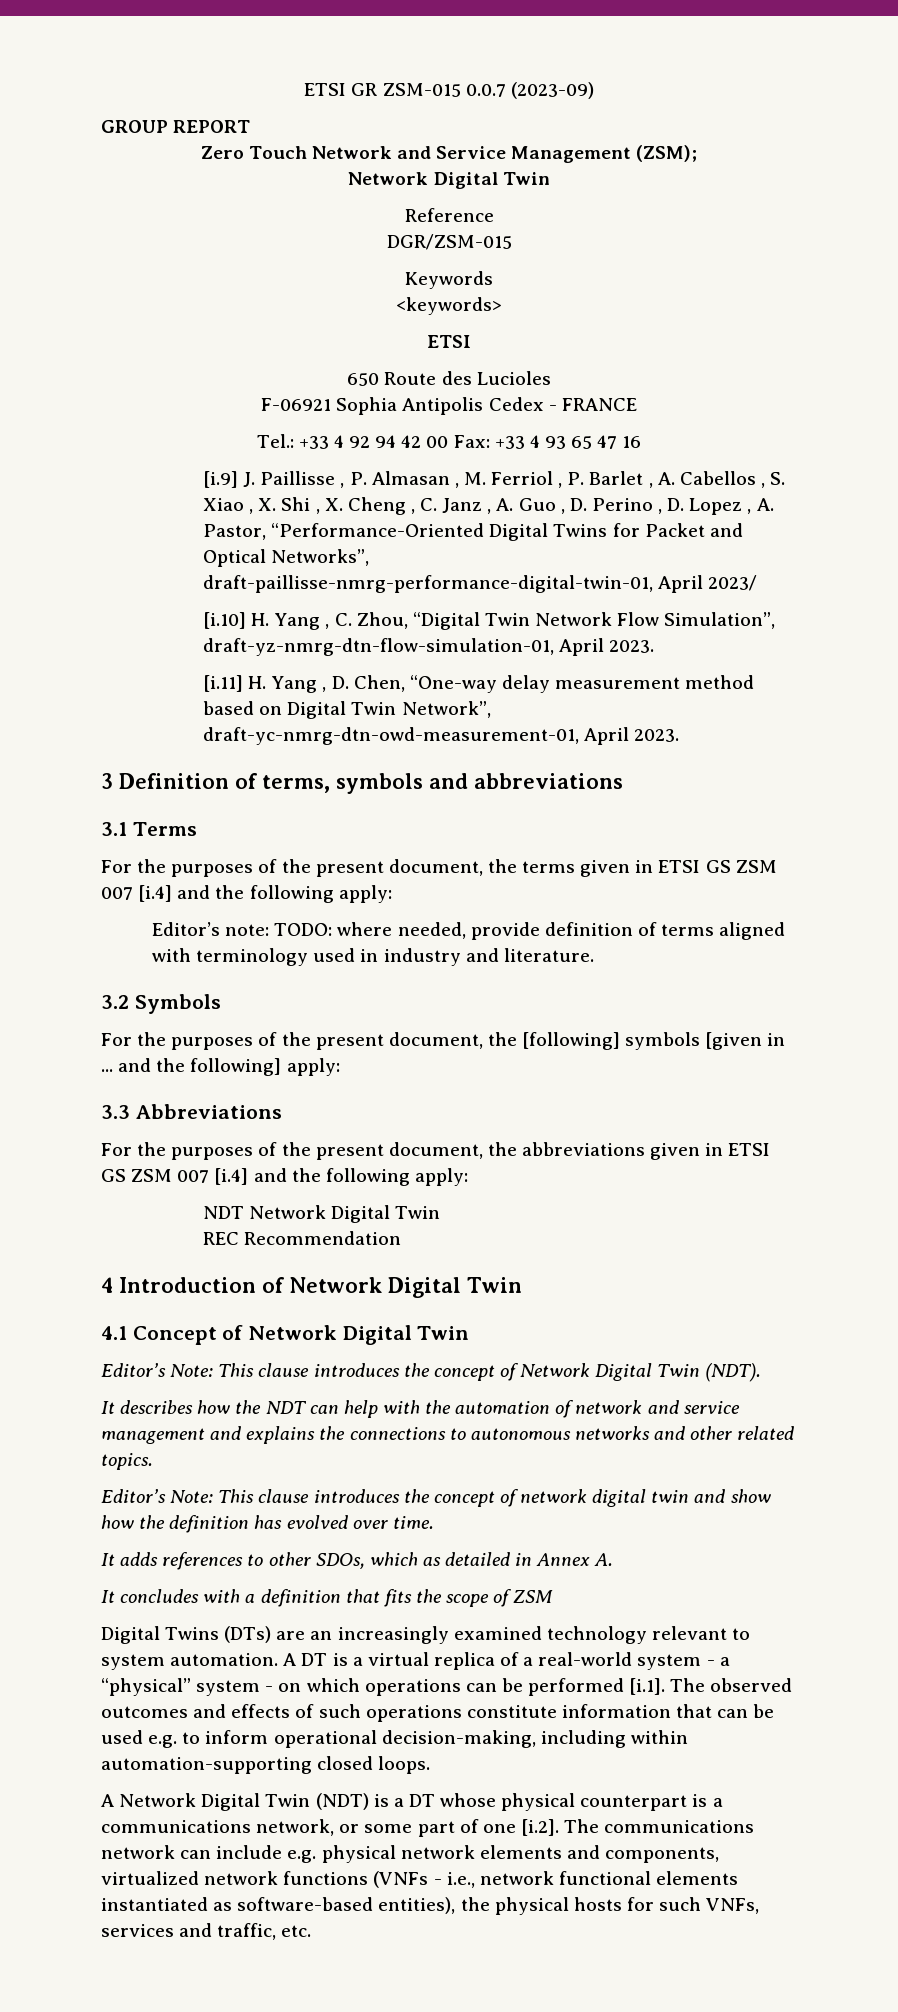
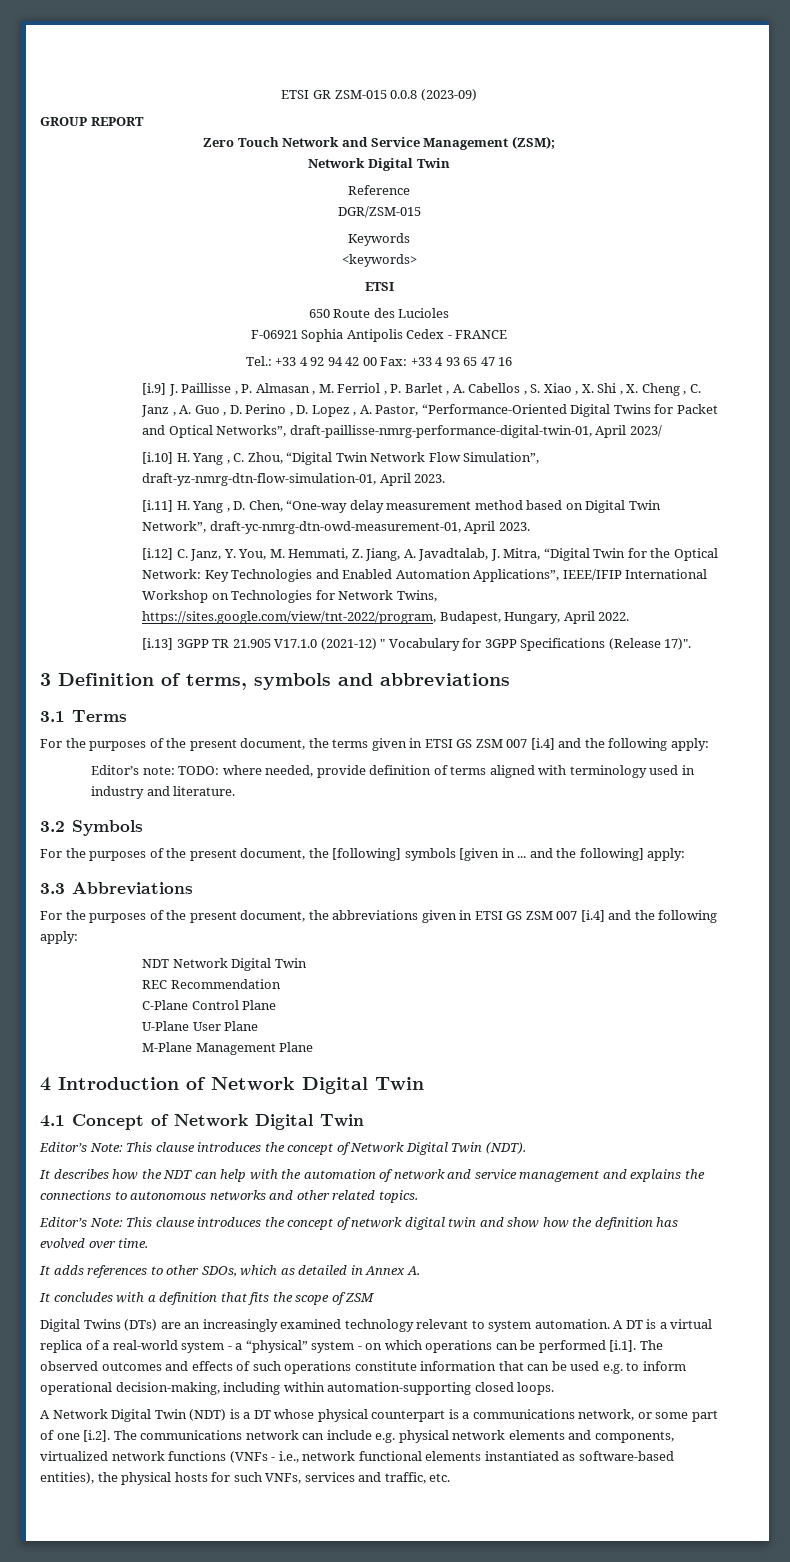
- ETSI GR ZSM-015 0.0.7 (2023-09)
+ ETSI GR ZSM-015 0.0.8 (2023-09)
+ [i.12] C. Janz, Y. You, M. Hemmati, Z. Jiang, A. Javadtalab, J. Mitra, “Digital Twin for the Optical Network: Key Technologies and Enabled Automation Applications”, IEEE/IFIP International Workshop on Technologies for Network Twins, https://sites.google.com/view/tnt-2022/program, Budapest, Hungary, April 2022.
+ [i.13] 3GPP TR 21.905 V17.1.0 (2021-12) " Vocabulary for 3GPP Specifications (Release 17)".
+ C-Plane Control Plane
+ U-Plane User Plane
+ M-Plane Management Plane

